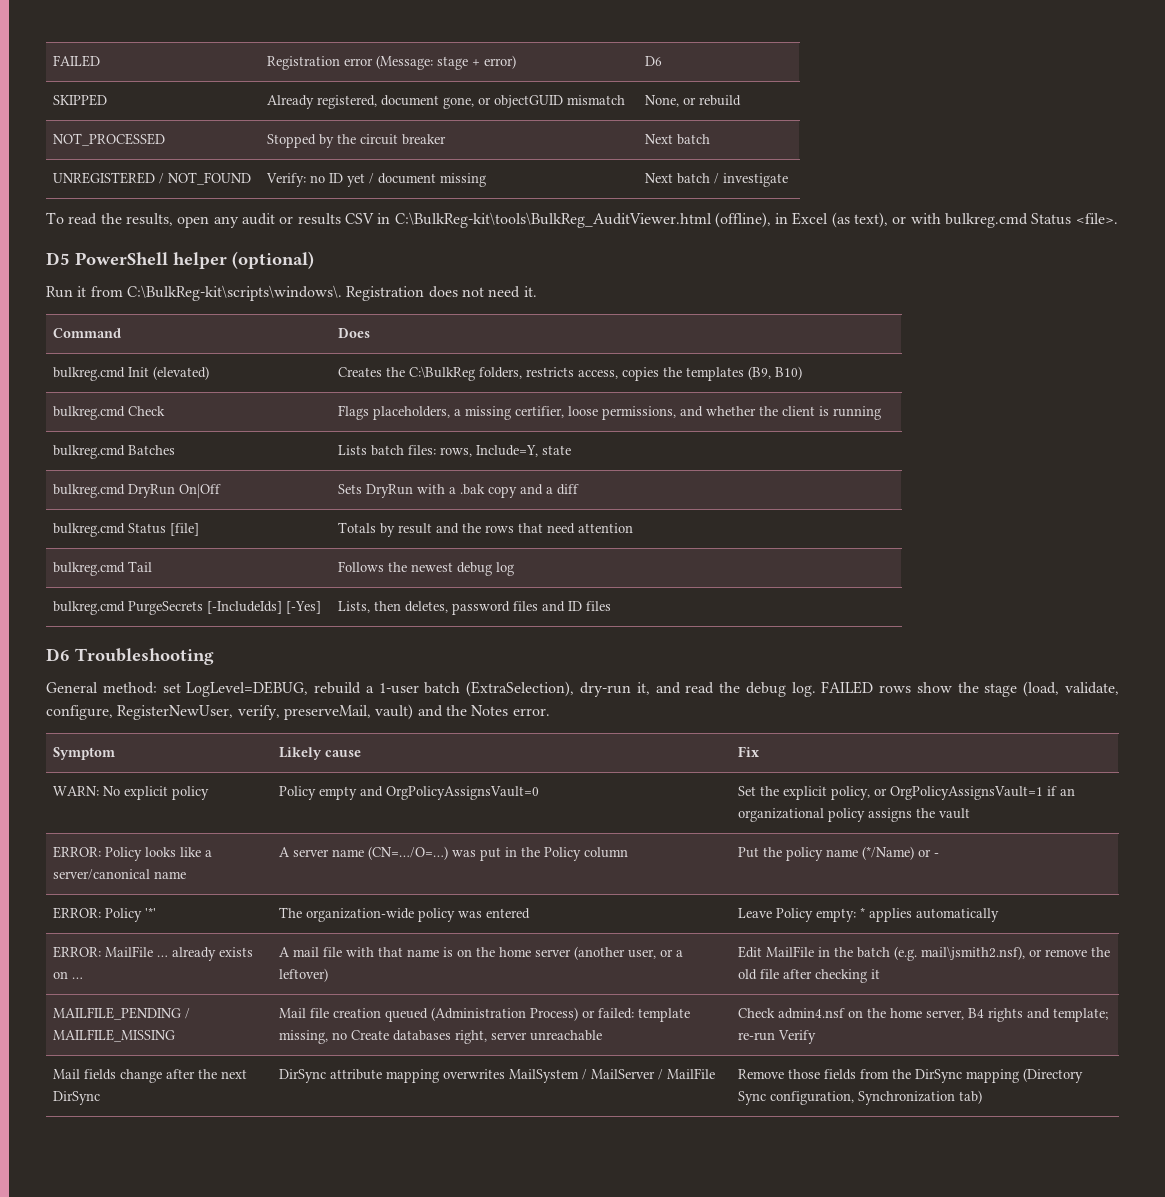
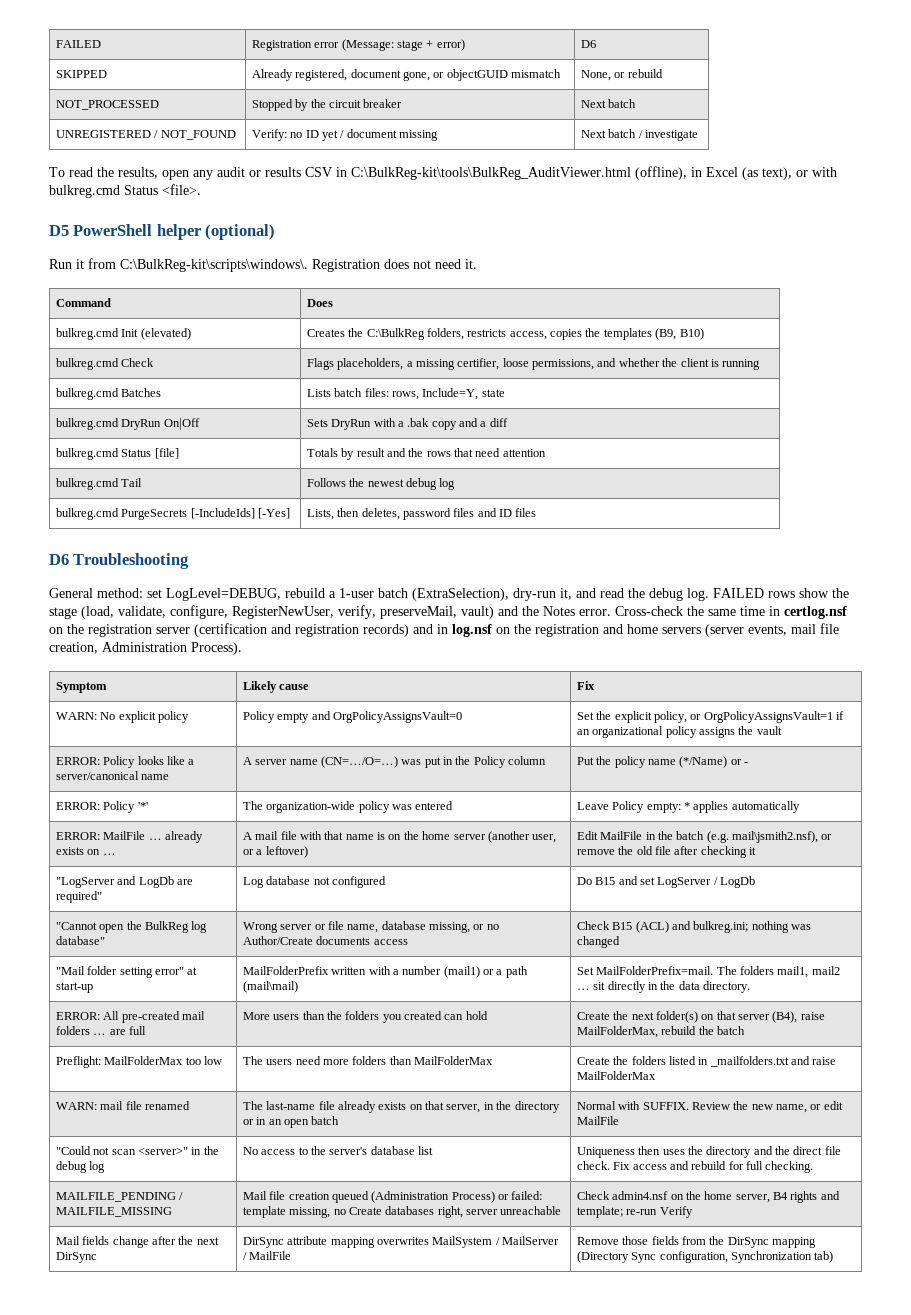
+ Cross-check the same time in certlog.nsf on the registration server (certification and registration records) and in log.nsf on the registration and home servers (server events, mail file creation, Administration Process).
+ "LogServer and LogDb are required" | Log database not configured | Do B15 and set LogServer / LogDb
+ "Cannot open the BulkReg log database" | Wrong server or file name, database missing, or no Author/Create documents access | Check B15 (ACL) and bulkreg.ini; nothing was changed
+ "Mail folder setting error" at start-up | MailFolderPrefix written with a number (mail1) or a path (mail\mail) | Set MailFolderPrefix=mail. The folders mail1, mail2 … sit directly in the data directory.
+ ERROR: All pre-created mail folders … are full | More users than the folders you created can hold | Create the next folder(s) on that server (B4), raise MailFolderMax, rebuild the batch
+ Preflight: MailFolderMax too low | The users need more folders than MailFolderMax | Create the folders listed in _mailfolders.txt and raise MailFolderMax
+ WARN: mail file renamed | The last-name file already exists on that server, in the directory or in an open batch | Normal with SUFFIX. Review the new name, or edit MailFile
+ "Could not scan <server>" in the debug log | No access to the server's database list | Uniqueness then uses the directory and the direct file check. Fix access and rebuild for full checking.

